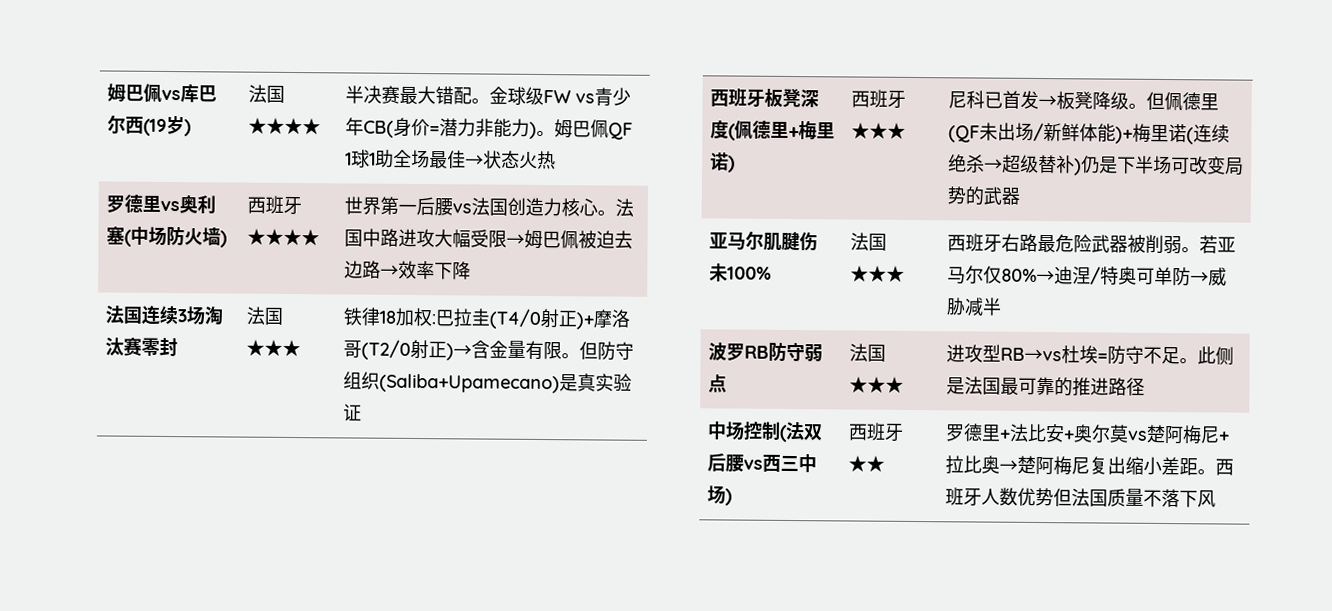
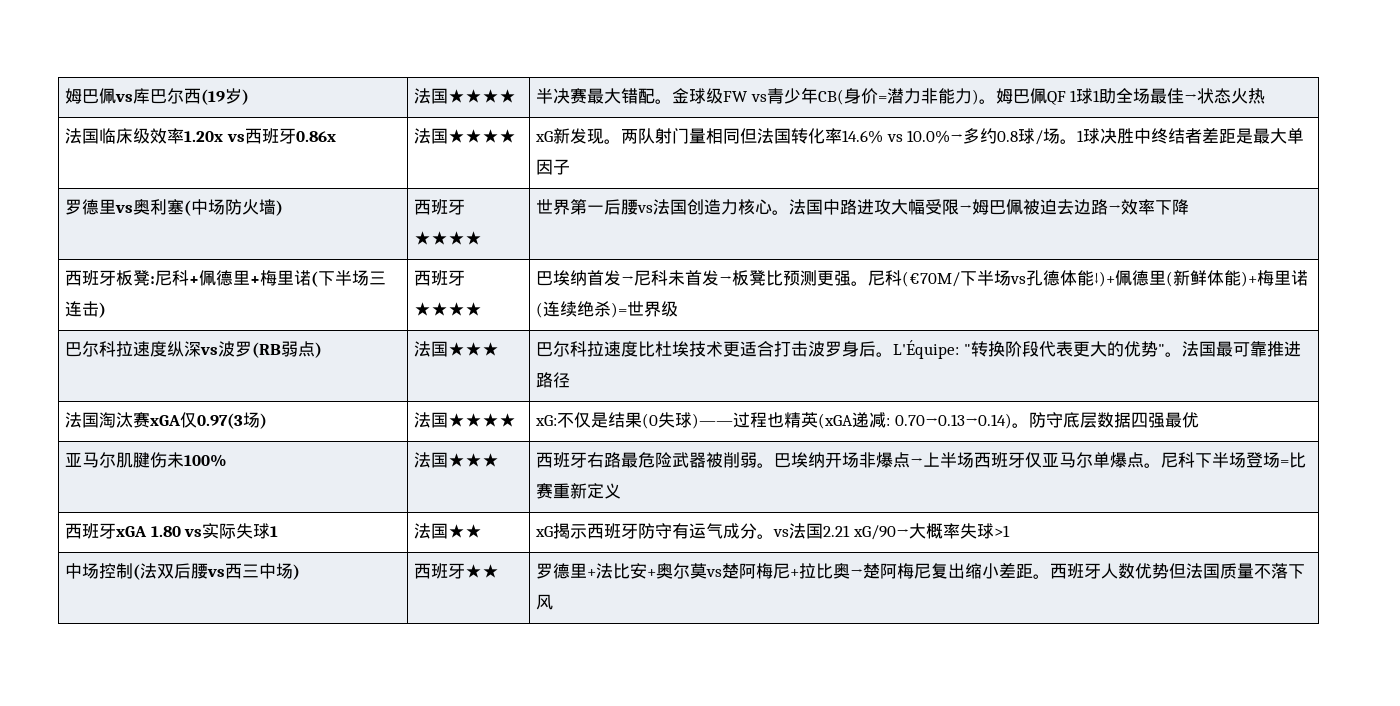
+ 法国临床级效率1.20x vs西班牙0.86x | 法国★★★★ | xG新发现。两队射门量相同但法国转化率14.6% vs 10.0%→多约0.8球/场。1球决胜中终结者差距是最大单因子
- 法国连续3场淘汰赛零封 | 法国★★★ | 铁律18加权:巴拉圭(T4/0射正)+摩洛哥(T2/0射正)→含金量有限。但防守组织(Saliba+Upamecano)是真实验证
- 西班牙板凳深度(佩德里+梅里诺) | 西班牙★★★ | 尼科已首发→板凳降级。但佩德里(QF未出场/新鲜体能)+梅里诺(连续绝杀→超级替补)仍是下半场可改变局势的武器
+ 西班牙板凳:尼科+佩德里+梅里诺(下半场三连击) | 西班牙★★★★ | 巴埃纳首发→尼科未首发→板凳比预测更强。尼科(€70M/下半场vs孔德体能↓)+佩德里(新鲜体能)+梅里诺(连续绝杀)=世界级
+ 巴尔科拉速度纵深vs波罗(RB弱点) | 法国★★★ | 巴尔科拉速度比杜埃技术更适合打击波罗身后。L'Équipe: "转换阶段代表更大的优势"。法国最可靠推进路径
+ 法国淘汰赛xGA仅0.97(3场) | 法国★★★★ | xG:不仅是结果(0失球)——过程也精英(xGA递减: 0.70→0.13→0.14)。防守底层数据四强最优
- 亚马尔肌腱伤未100% | 法国★★★ | 西班牙右路最危险武器被削弱。若亚马尔仅80%→迪涅/特奥可单防→威胁减半
- 波罗RB防守弱点 | 法国★★★ | 进攻型RB→vs杜埃=防守不足。此侧是法国最可靠的推进路径
+ 亚马尔肌腱伤未100% | 法国★★★ | 西班牙右路最危险武器被削弱。巴埃纳开场非爆点→上半场西班牙仅亚马尔单爆点。尼科下半场登场=比赛重新定义
+ 西班牙xGA 1.80 vs实际失球1 | 法国★★ | xG揭示西班牙防守有运气成分。vs法国2.21 xG/90→大概率失球>1

